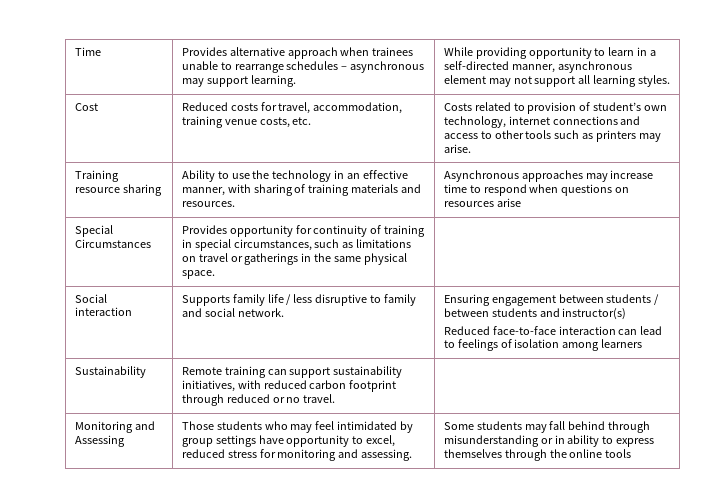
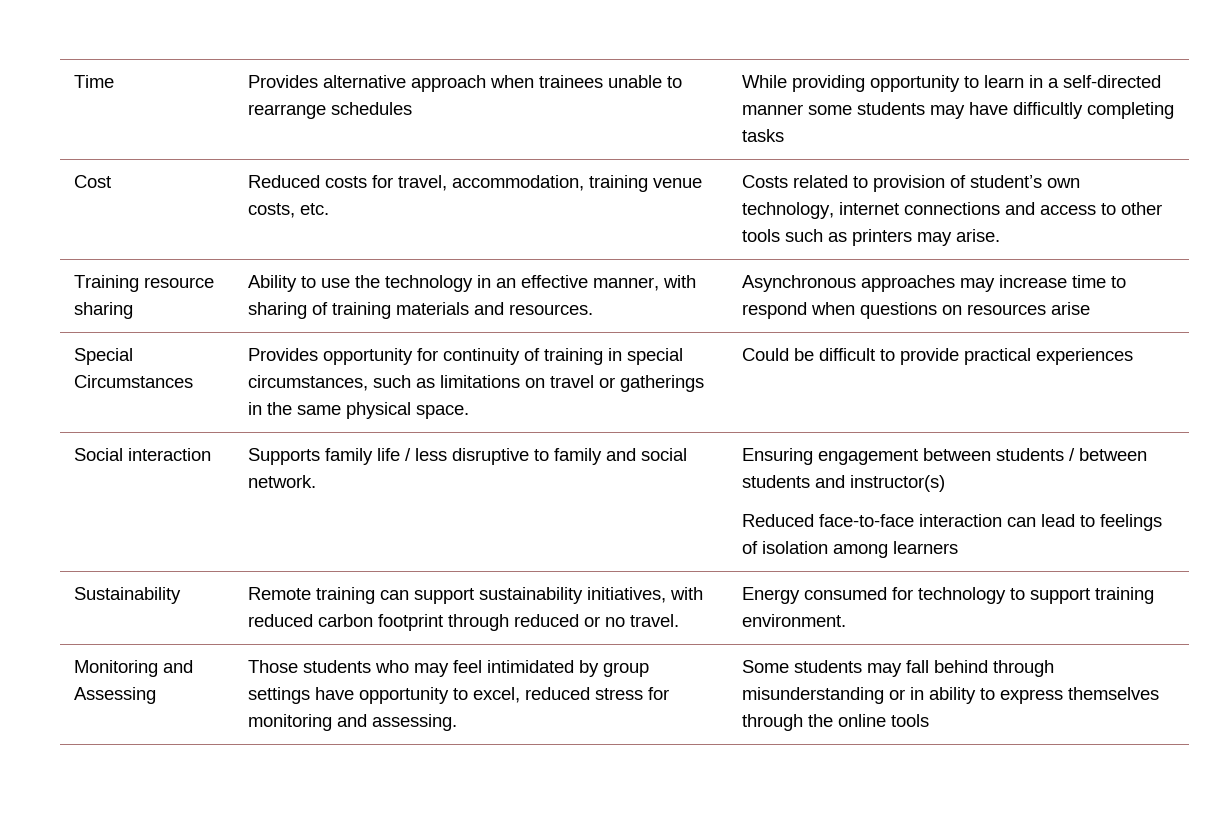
- Time | Provides alternative approach when trainees unable to rearrange schedules – asynchronous may support learning. | While providing opportunity to learn in a self-directed manner, asynchronous element may not support all learning styles.
+ Time | Provides alternative approach when trainees unable to rearrange schedules | While providing opportunity to learn in a self-directed manner some students may have difficultly completing tasks
- Special Circumstances | Provides opportunity for continuity of training in special circumstances, such as limitations on travel or gatherings in the same physical space. |
+ Special Circumstances | Provides opportunity for continuity of training in special circumstances, such as limitations on travel or gatherings in the same physical space. | Could be difficult to provide practical experiences
- Sustainability | Remote training can support sustainability initiatives, with reduced carbon footprint through reduced or no travel. |
+ Sustainability | Remote training can support sustainability initiatives, with reduced carbon footprint through reduced or no travel. | Energy consumed for technology to support training environment.

